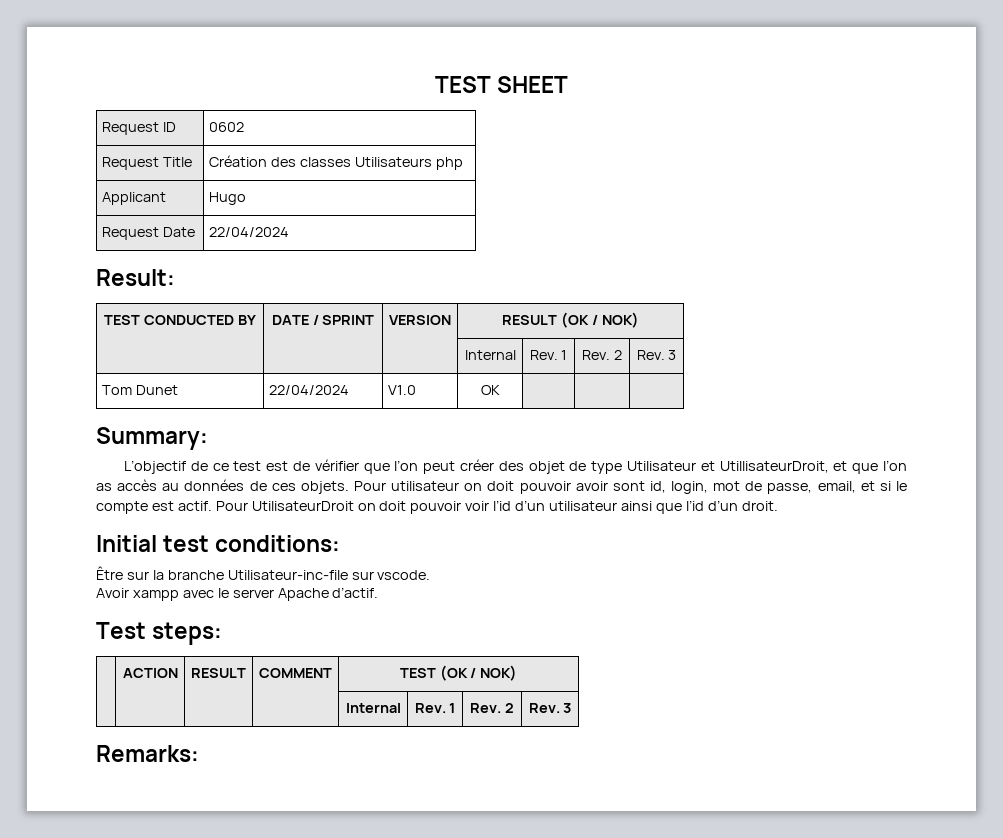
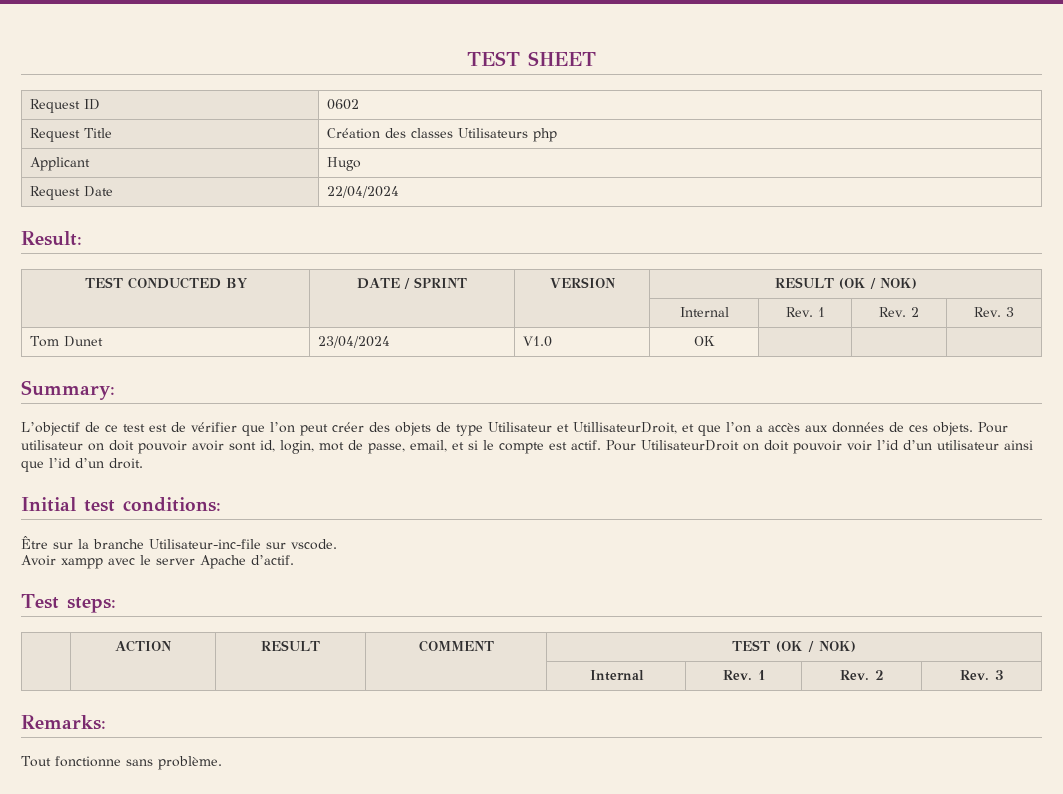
- Tom Dunet | 22/04/2024 | V1.0 | OK | | |
+ Tom Dunet | 23/04/2024 | V1.0 | OK | | |
- L’objectif de ce test est de vérifier que l’on peut créer des objet de type Utilisateur et UtillisateurDroit, et que l’on as accès au données de ces objets.
+ L’objectif de ce test est de vérifier que l’on peut créer des objets de type Utilisateur et UtillisateurDroit, et que l’on a accès aux données de ces objets.
+ Tout fonctionne sans problème.

